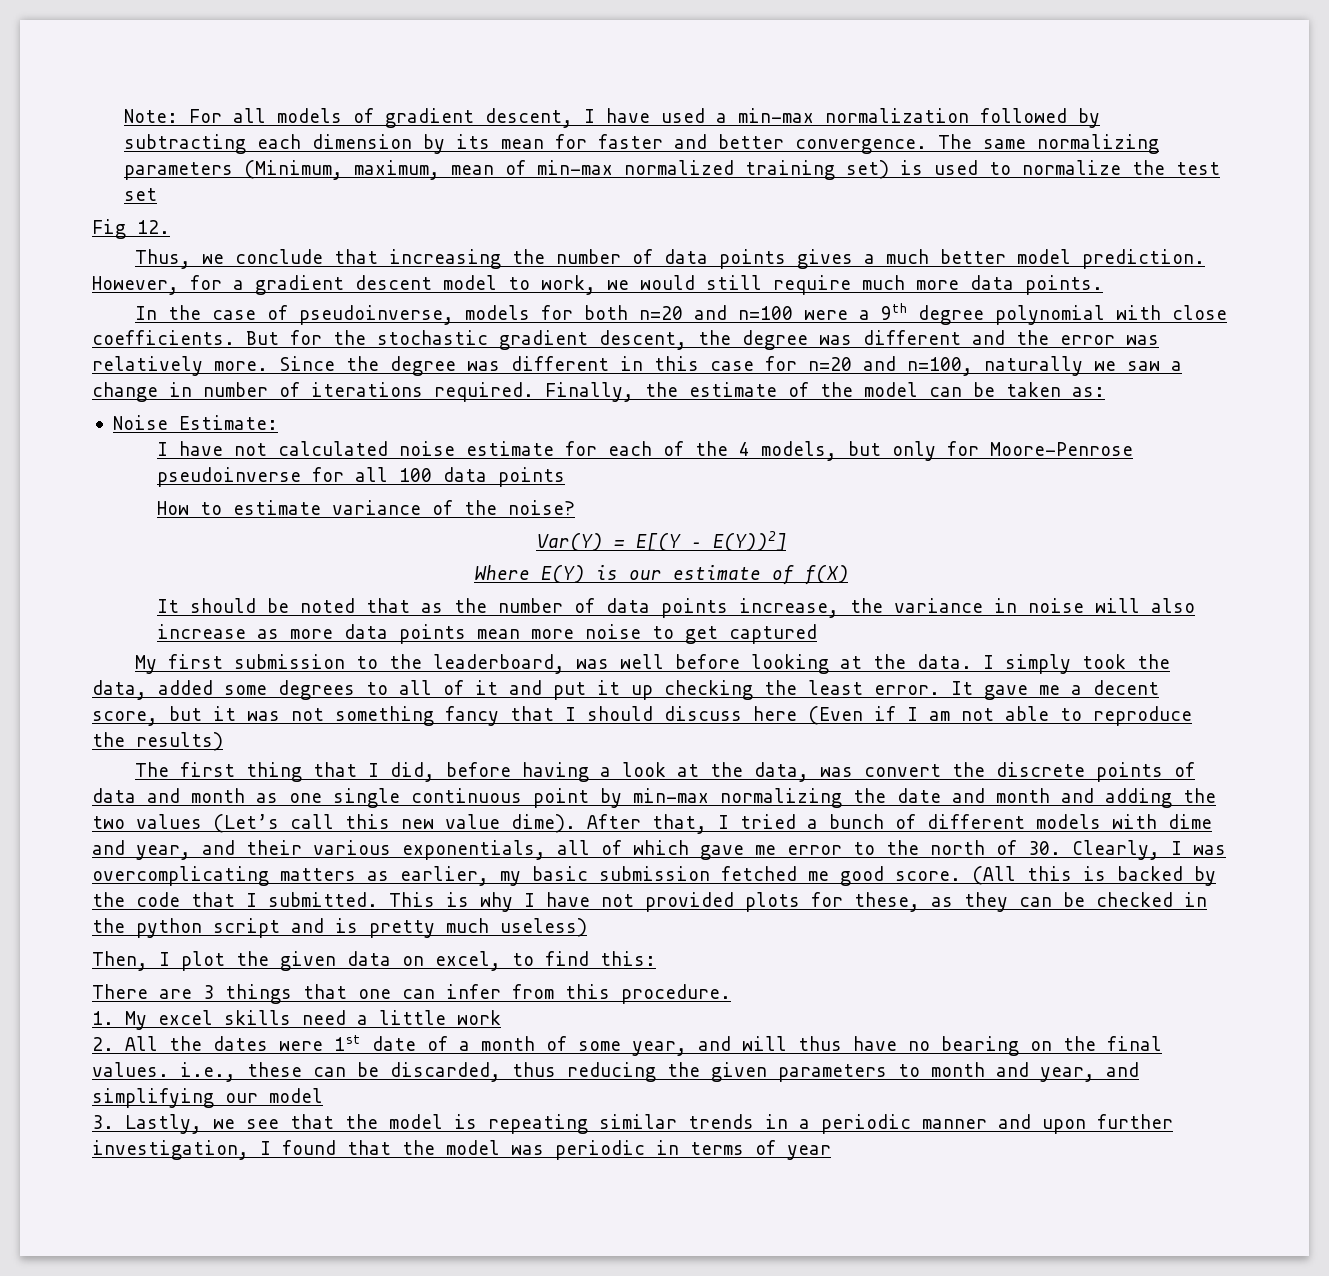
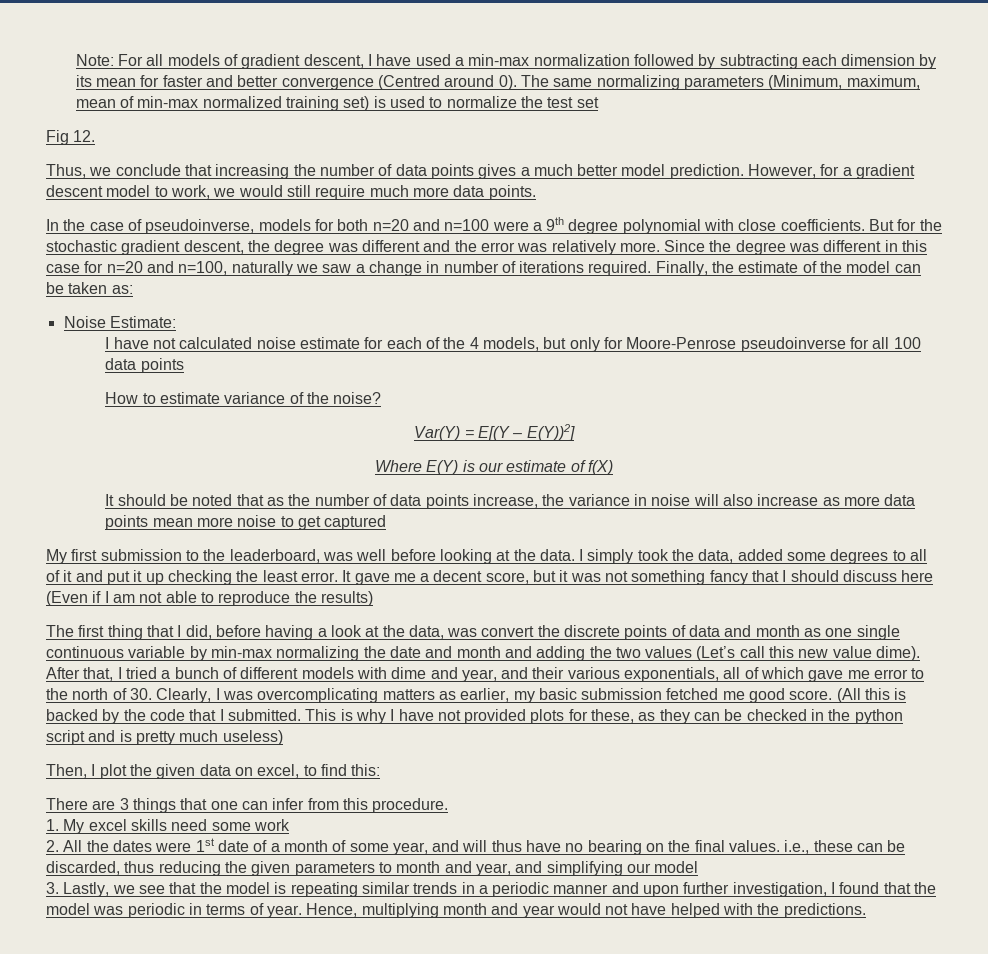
- Note: For all models of gradient descent, I have used a min-max normalization followed by subtracting each dimension by its mean for faster and better convergence.
+ Note: For all models of gradient descent, I have used a min-max normalization followed by subtracting each dimension by its mean for faster and better convergence (Centred around 0).
- The first thing that I did, before having a look at the data, was convert the discrete points of data and month as one single continuous point by min-max normalizing the date and month and adding the two values (Let’s call this new value dime).
+ The first thing that I did, before having a look at the data, was convert the discrete points of data and month as one single continuous variable by min-max normalizing the date and month and adding the two values (Let’s call this new value dime).
- 1. My excel skills need a little work
+ 1. My excel skills need some work
- 3. Lastly, we see that the model is repeating similar trends in a periodic manner and upon further investigation, I found that the model was periodic in terms of year
+ 3. Lastly, we see that the model is repeating similar trends in a periodic manner and upon further investigation, I found that the model was periodic in terms of year. Hence, multiplying month and year would not have helped with the predictions.

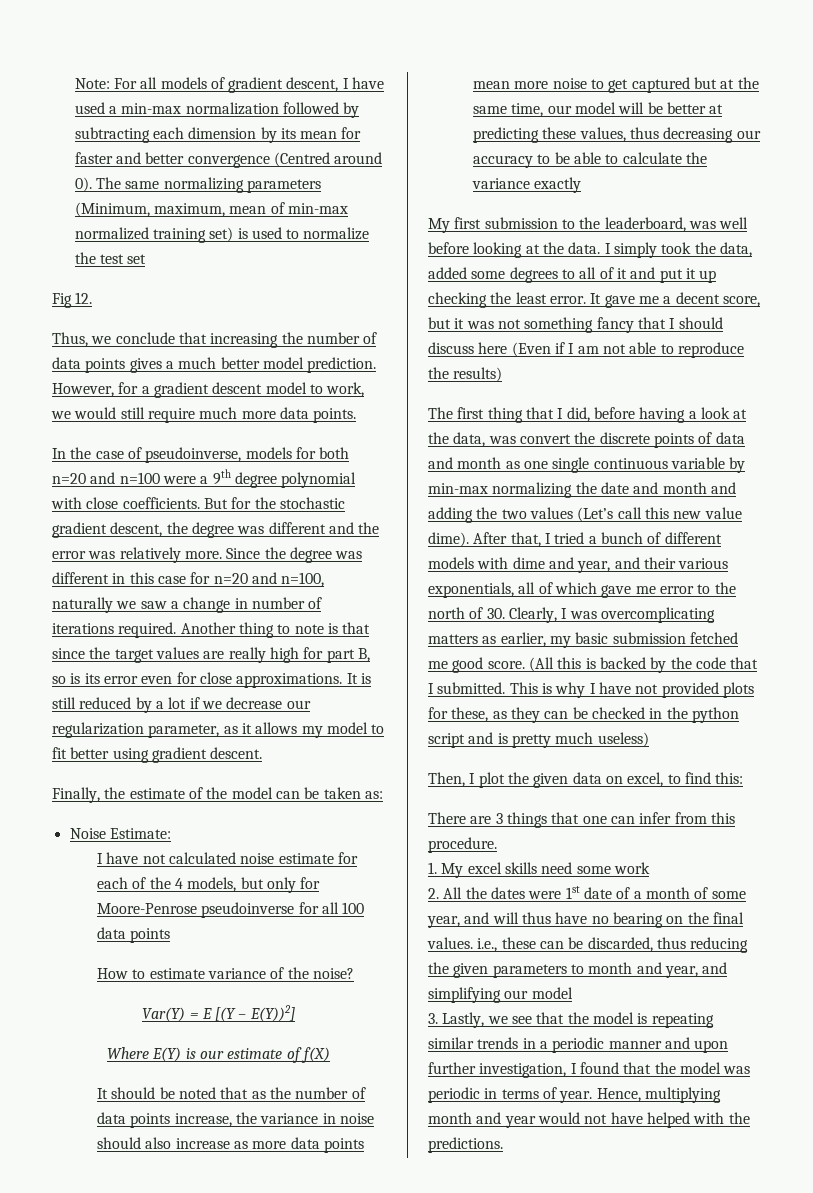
- Since the degree was different in this case for n=20 and n=100, naturally we saw a change in number of iterations required. Finally, the estimate of the model can be taken as:
+ Since the degree was different in this case for n=20 and n=100, naturally we saw a change in number of iterations required. Another thing to note is that since the target values are really high for part B, so is its error even for close approximations. It is still reduced by a lot if we decrease our regularization parameter, as it allows my model to fit better using gradient descent.
+ Finally, the estimate of the model can be taken as:
- Var(Y) = E[(Y – E(Y))2]
+ Var(Y) = E [(Y – E(Y))2]
- It should be noted that as the number of data points increase, the variance in noise will also increase as more data points mean more noise to get captured
+ It should be noted that as the number of data points increase, the variance in noise should also increase as more data points mean more noise to get captured but at the same time, our model will be better at predicting these values, thus decreasing our accuracy to be able to calculate the variance exactly

